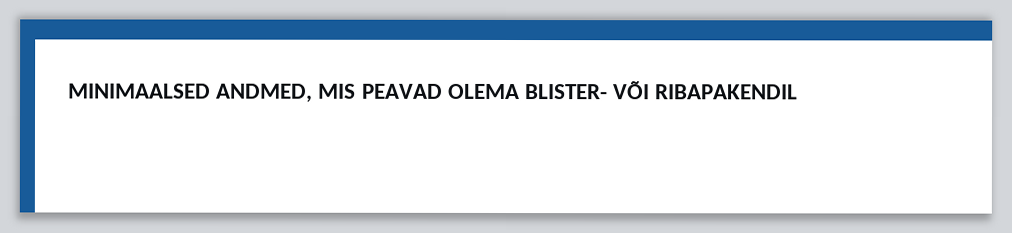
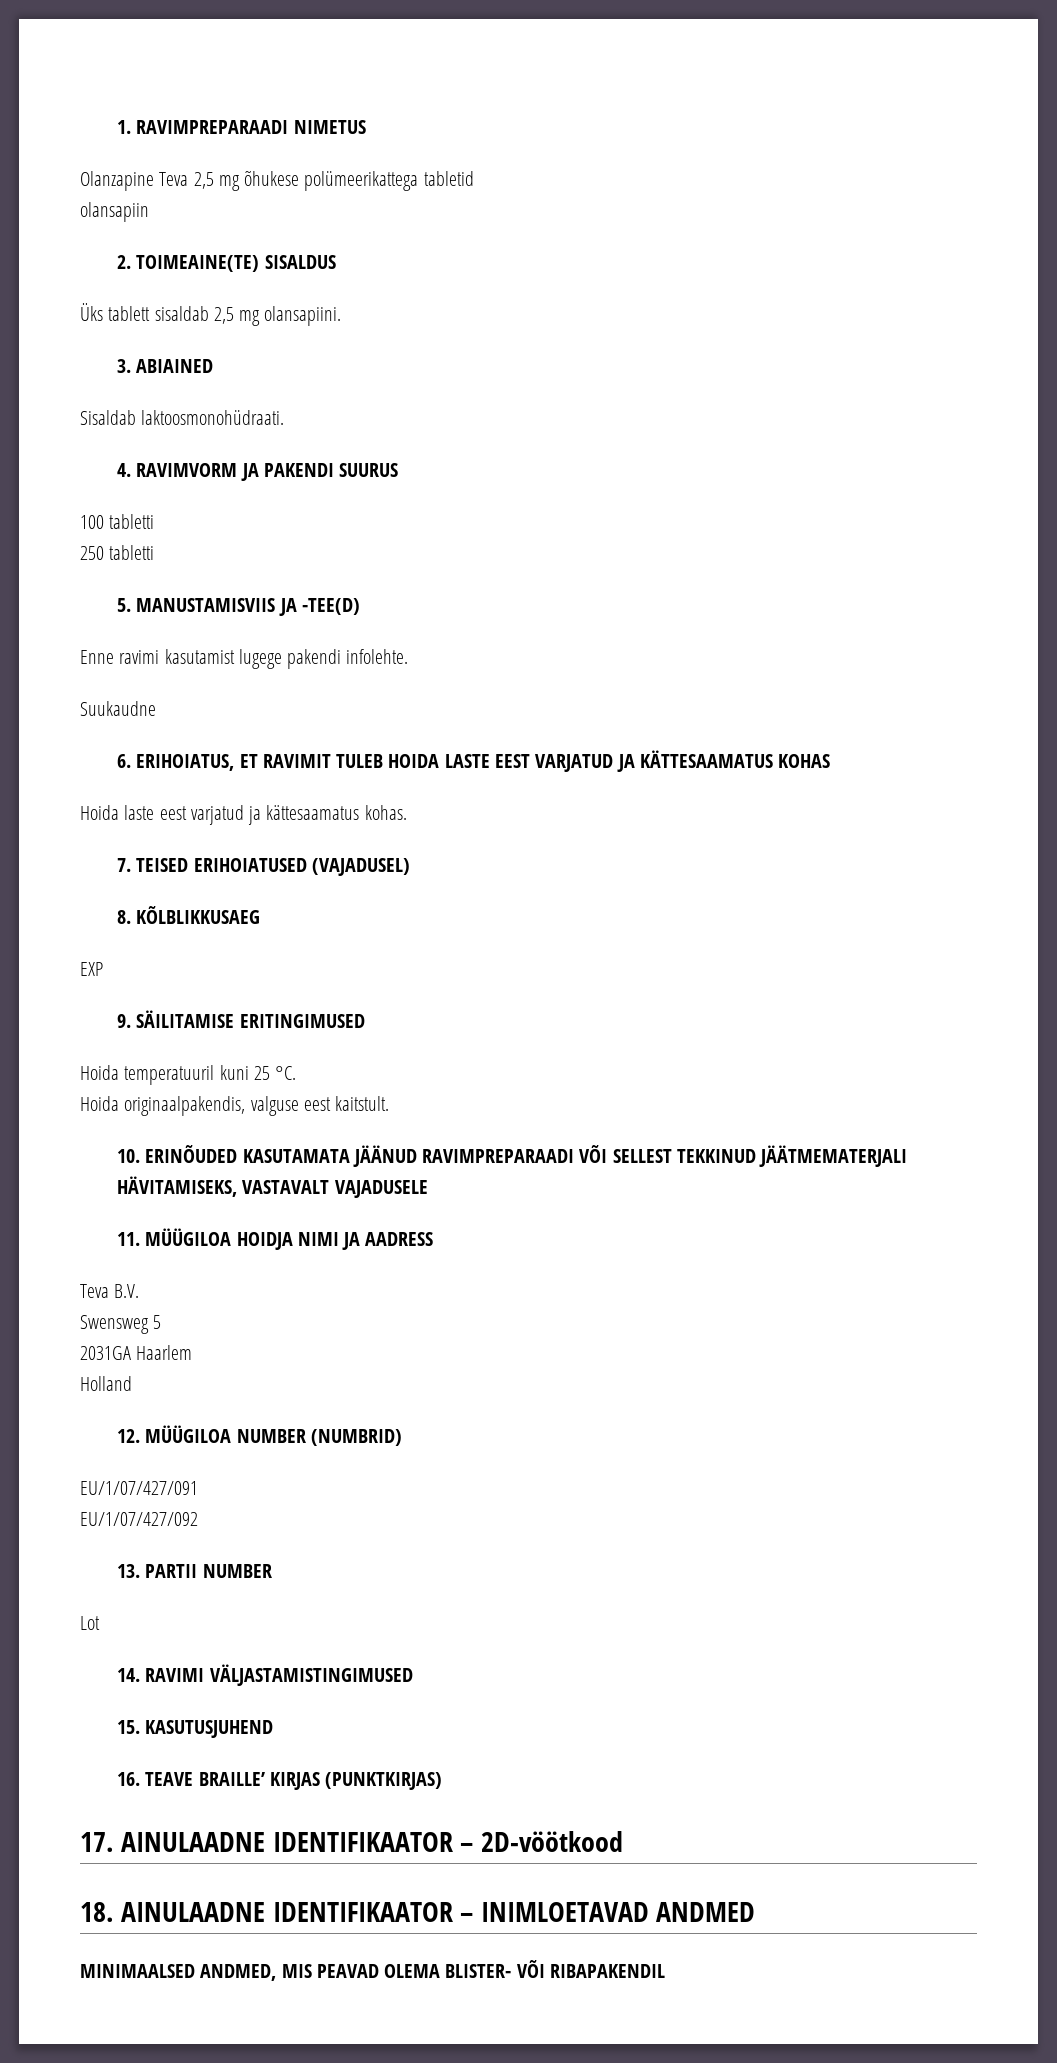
+ 1. RAVIMPREPARAADI NIMETUS
+ Olanzapine Teva 2,5 mg õhukese polümeerikattega tabletid
+ olansapiin
+ 2. TOIMEAINE(TE) SISALDUS
+ Üks tablett sisaldab 2,5 mg olansapiini.
+ 3. ABIAINED
+ Sisaldab laktoosmonohüdraati.
+ 4. RAVIMVORM JA PAKENDI SUURUS
+ 100 tabletti
+ 250 tabletti
+ 5. MANUSTAMISVIIS JA -TEE(D)
+ Enne ravimi kasutamist lugege pakendi infolehte.
+ Suukaudne
+ 6. ERIHOIATUS, ET RAVIMIT TULEB HOIDA LASTE EEST VARJATUD JA KÄTTESAAMATUS KOHAS
+ Hoida laste eest varjatud ja kättesaamatus kohas.
+ 7. TEISED ERIHOIATUSED (VAJADUSEL)
+ 8. KÕLBLIKKUSAEG
+ EXP
+ 9. SÄILITAMISE ERITINGIMUSED
+ Hoida temperatuuril kuni 25 °C.
+ Hoida originaalpakendis, valguse eest kaitstult.
+ 10. ERINÕUDED KASUTAMATA JÄÄNUD RAVIMPREPARAADI VÕI SELLEST TEKKINUD JÄÄTMEMATERJALI HÄVITAMISEKS, VASTAVALT VAJADUSELE
+ 11. MÜÜGILOA HOIDJA NIMI JA AADRESS
+ Teva B.V.
+ Swensweg 5
+ 2031GA Haarlem
+ Holland
+ 12. MÜÜGILOA NUMBER (NUMBRID)
+ EU/1/07/427/091
+ EU/1/07/427/092
+ 13. PARTII NUMBER
+ Lot
+ 14. RAVIMI VÄLJASTAMISTINGIMUSED
+ 15. KASUTUSJUHEND
+ 16. TEAVE BRAILLE’ KIRJAS (PUNKTKIRJAS)
+ 17. AINULAADNE IDENTIFIKAATOR – 2D-vöötkood
+ 18. AINULAADNE IDENTIFIKAATOR – INIMLOETAVAD ANDMED

